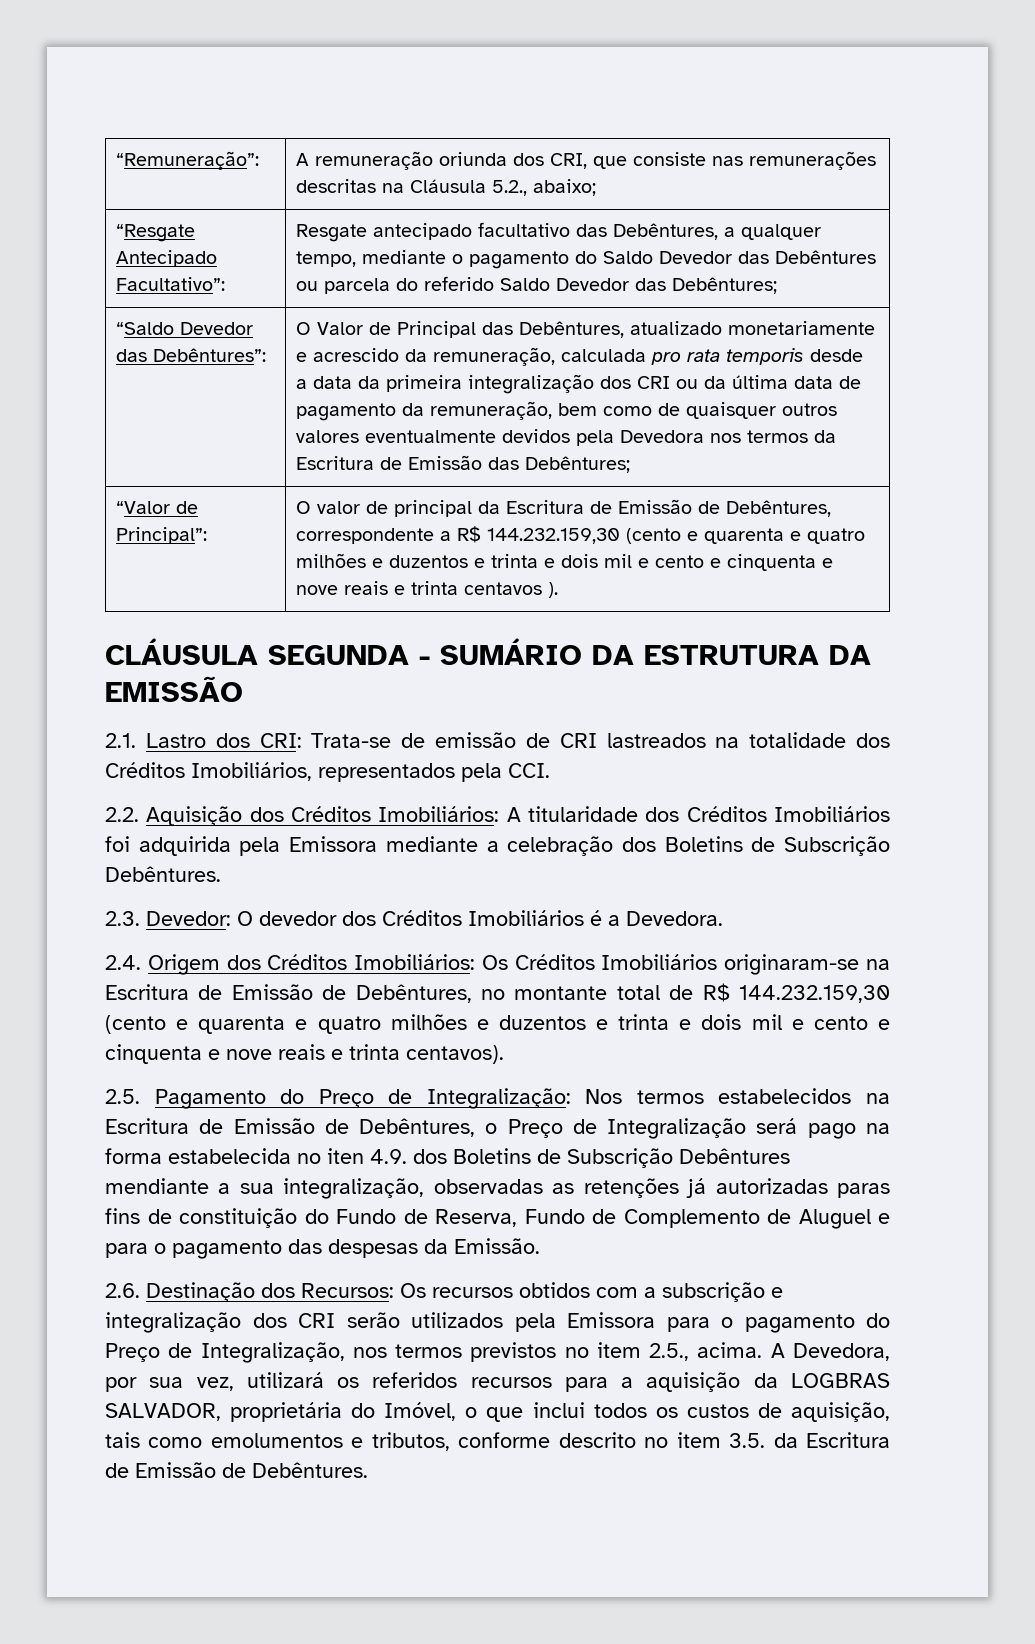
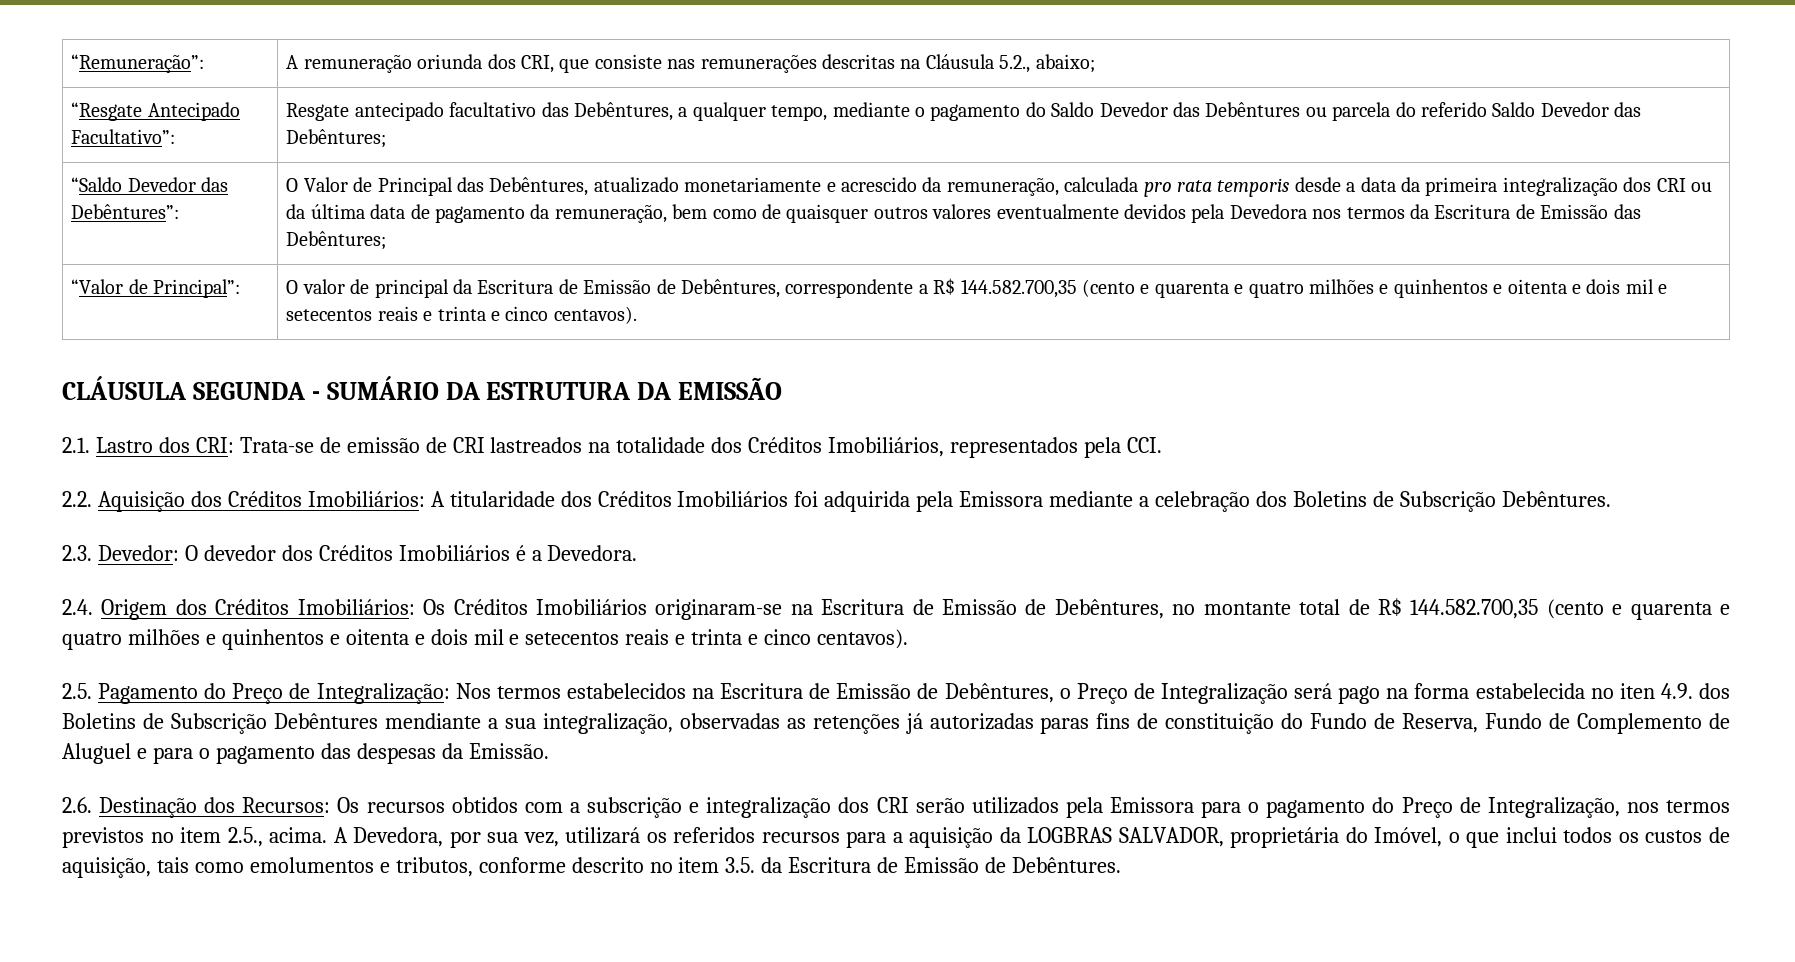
- O valor de principal da Escritura de Emissão de Debêntures, correspondente a R$ 144.232.159,30 (cento e quarenta e quatro milhões e duzentos e trinta e dois mil e cento e cinquenta e nove reais e trinta centavos ).
+ O valor de principal da Escritura de Emissão de Debêntures, correspondente a R$ 144.582.700,35 (cento e quarenta e quatro milhões e quinhentos e oitenta e dois mil e setecentos reais e trinta e cinco centavos).
- 2.4. Origem dos Créditos Imobiliários: Os Créditos Imobiliários originaram-se na Escritura de Emissão de Debêntures, no montante total de R$ 144.232.159,30 (cento e quarenta e quatro milhões e duzentos e trinta e dois mil e cento e cinquenta e nove reais e trinta centavos).
+ 2.4. Origem dos Créditos Imobiliários: Os Créditos Imobiliários originaram-se na Escritura de Emissão de Debêntures, no montante total de R$ 144.582.700,35 (cento e quarenta e quatro milhões e quinhentos e oitenta e dois mil e setecentos reais e trinta e cinco centavos).

